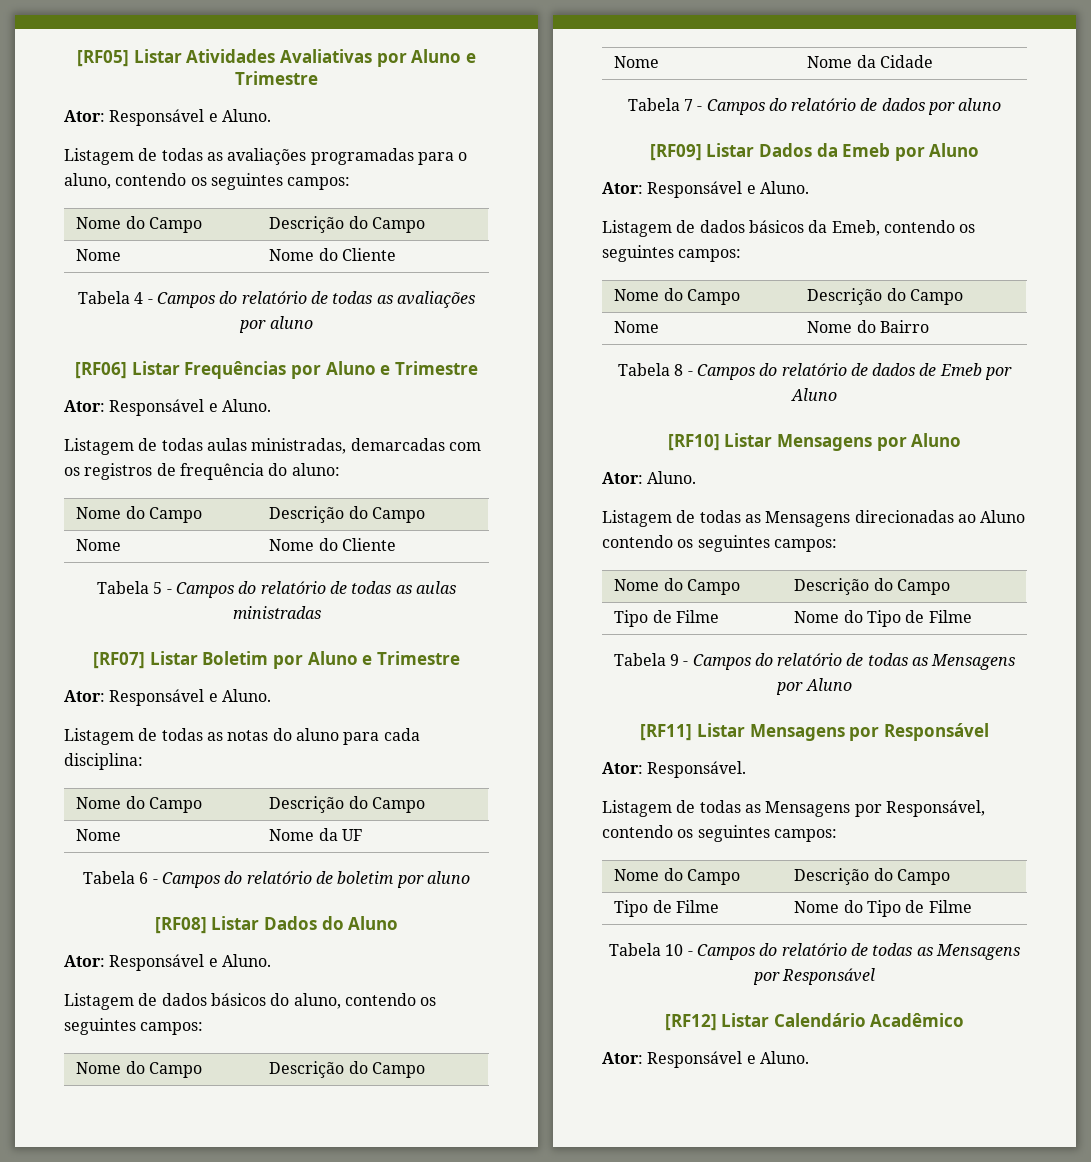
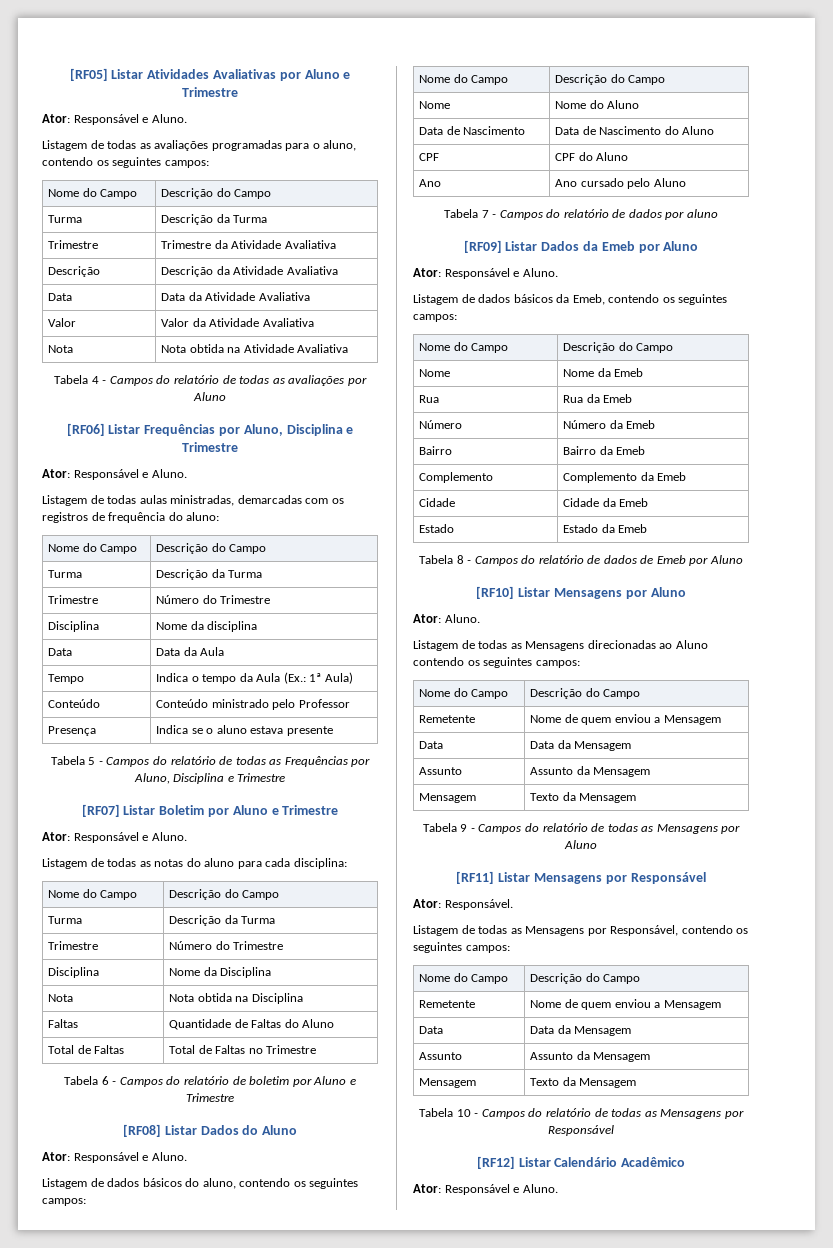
  Listagem de todas as avaliações programadas para o aluno, contendo os seguintes campos:
  Nome do Campo | Descrição do Campo
- Nome | Nome do Cliente
+ Turma | Descrição da Turma
+ Trimestre | Trimestre da Atividade Avaliativa
+ Descrição | Descrição da Atividade Avaliativa
+ Data | Data da Atividade Avaliativa
+ Valor | Valor da Atividade Avaliativa
+ Nota | Nota obtida na Atividade Avaliativa
- Tabela 4 - Campos do relatório de todas as avaliações por aluno
+ Tabela 4 - Campos do relatório de todas as avaliações por Aluno
- [RF06] Listar Frequências por Aluno e Trimestre
+ [RF06] Listar Frequências por Aluno, Disciplina e Trimestre
  Listagem de todas aulas ministradas, demarcadas com os registros de frequência do aluno:
  Nome do Campo | Descrição do Campo
- Nome | Nome do Cliente
+ Turma | Descrição da Turma
+ Trimestre | Número do Trimestre
+ Disciplina | Nome da disciplina
+ Data | Data da Aula
+ Tempo | Indica o tempo da Aula (Ex.: 1ª Aula)
+ Conteúdo | Conteúdo ministrado pelo Professor
+ Presença | Indica se o aluno estava presente
- Tabela 5 - Campos do relatório de todas as aulas ministradas
+ Tabela 5 - Campos do relatório de todas as Frequências por Aluno, Disciplina e Trimestre
  Listagem de todas as notas do aluno para cada disciplina:
  Nome do Campo | Descrição do Campo
- Nome | Nome da UF
+ Turma | Descrição da Turma
+ Trimestre | Número do Trimestre
+ Disciplina | Nome da Disciplina
+ Nota | Nota obtida na Disciplina
+ Faltas | Quantidade de Faltas do Aluno
+ Total de Faltas | Total de Faltas no Trimestre
- Tabela 6 - Campos do relatório de boletim por aluno
+ Tabela 6 - Campos do relatório de boletim por Aluno e Trimestre
- Nome | Nome da Cidade
+ Nome | Nome do Aluno
+ Data de Nascimento | Data de Nascimento do Aluno
+ CPF | CPF do Aluno
+ Ano | Ano cursado pelo Aluno
- Nome | Nome do Bairro
+ Nome | Nome da Emeb
+ Rua | Rua da Emeb
+ Número | Número da Emeb
+ Bairro | Bairro da Emeb
+ Complemento | Complemento da Emeb
+ Cidade | Cidade da Emeb
+ Estado | Estado da Emeb
  Listagem de todas as Mensagens direcionadas ao Aluno contendo os seguintes campos:
  Nome do Campo | Descrição do Campo
- Tipo de Filme | Nome do Tipo de Filme
+ Remetente | Nome de quem enviou a Mensagem
+ Data | Data da Mensagem
+ Assunto | Assunto da Mensagem
+ Mensagem | Texto da Mensagem
  Listagem de todas as Mensagens por Responsável, contendo os seguintes campos:
  Nome do Campo | Descrição do Campo
- Tipo de Filme | Nome do Tipo de Filme
+ Remetente | Nome de quem enviou a Mensagem
+ Data | Data da Mensagem
+ Assunto | Assunto da Mensagem
+ Mensagem | Texto da Mensagem

